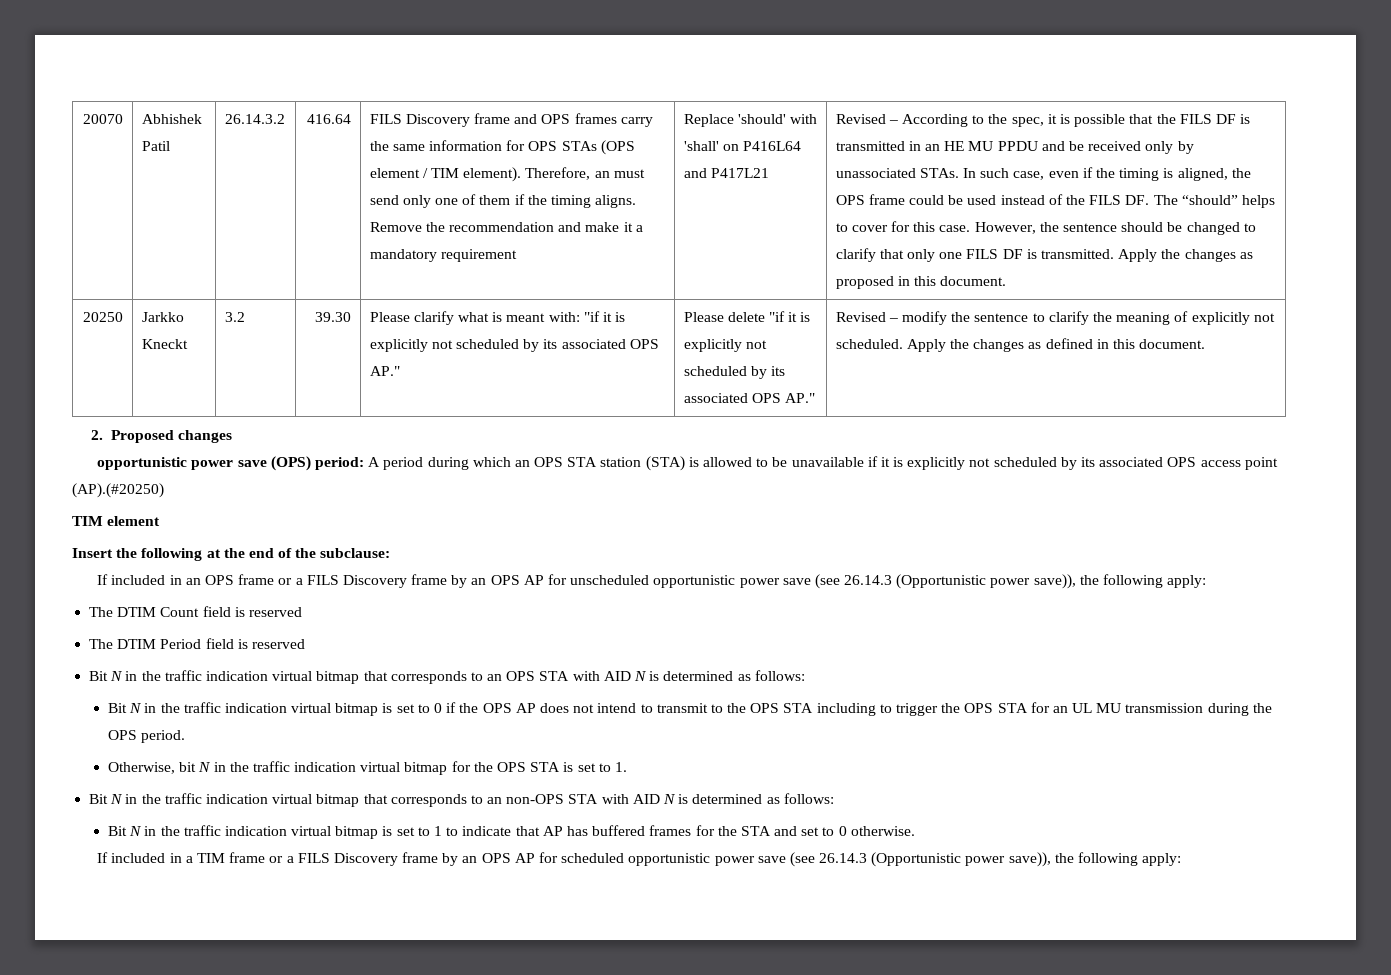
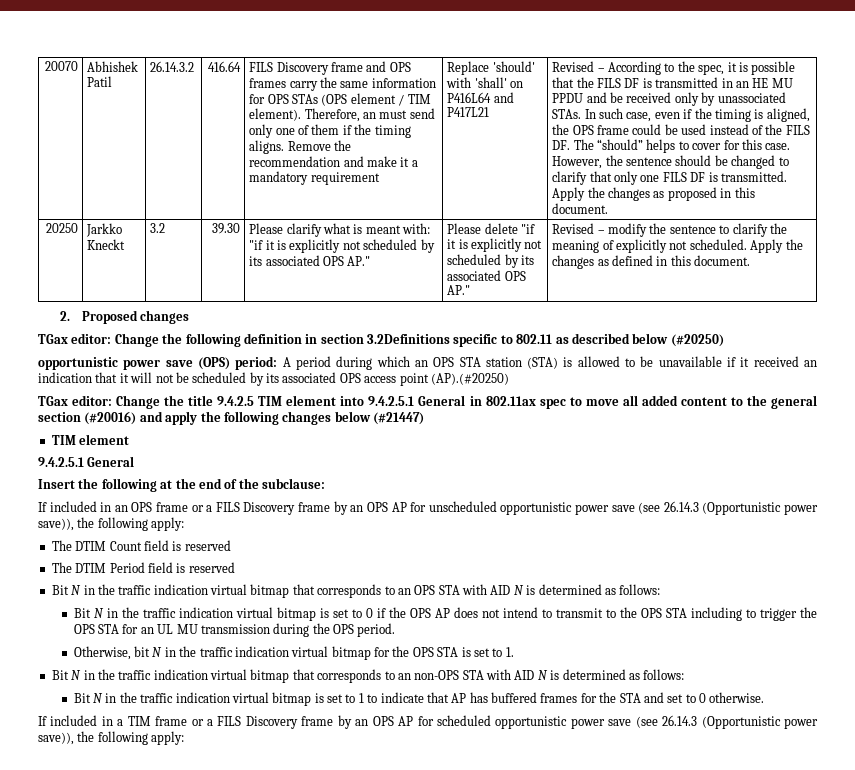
+ TGax editor: Change the following definition in section 3.2Definitions specific to 802.11 as described below (#20250)
- opportunistic power save (OPS) period: A period during which an OPS STA station (STA) is allowed to be unavailable if it is explicitly not scheduled by its associated OPS access point (AP).(#20250)
+ opportunistic power save (OPS) period: A period during which an OPS STA station (STA) is allowed to be unavailable if it received an indication that it will not be scheduled by its associated OPS access point (AP).(#20250)
+ TGax editor: Change the title 9.4.2.5 TIM element into 9.4.2.5.1 General in 802.11ax spec to move all added content to the general section (#20016) and apply the following changes below (#21447)
  TIM element
+ 9.4.2.5.1 General

